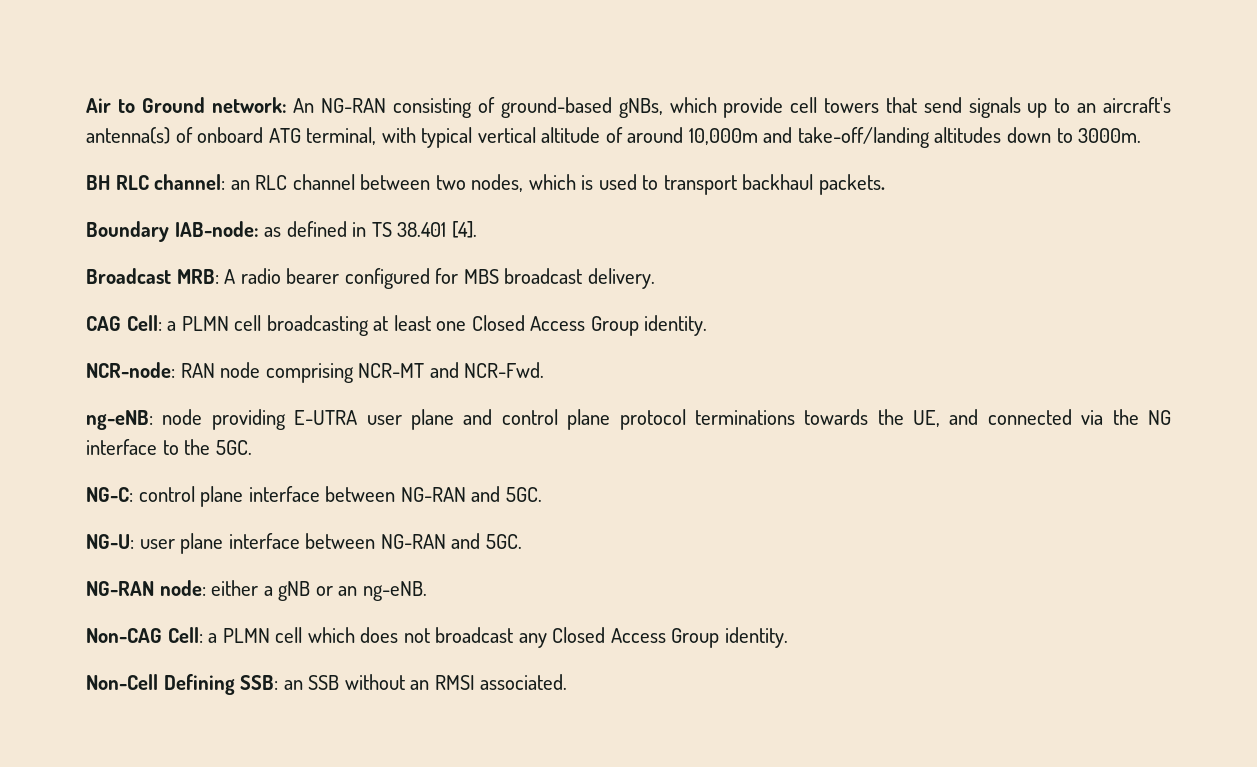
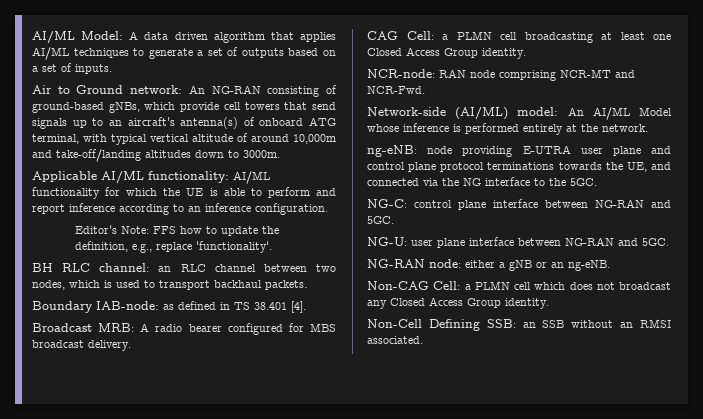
+ AI/ML Model: A data driven algorithm that applies AI/ML techniques to generate a set of outputs based on a set of inputs.
+ Applicable AI/ML functionality: AI/ML functionality for which the UE is able to perform and report inference according to an inference configuration.
+ Editor's Note: FFS how to update the definition, e.g., replace 'functionality'.
+ Network-side (AI/ML) model: An AI/ML Model whose inference is performed entirely at the network.

